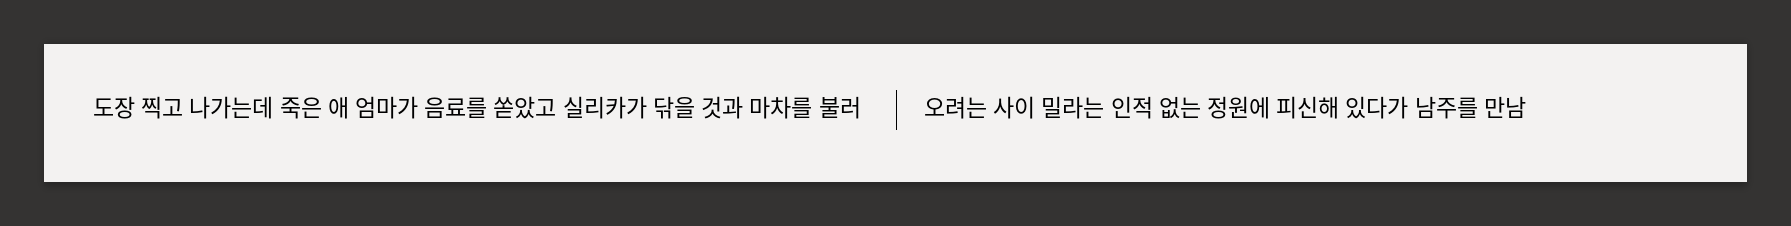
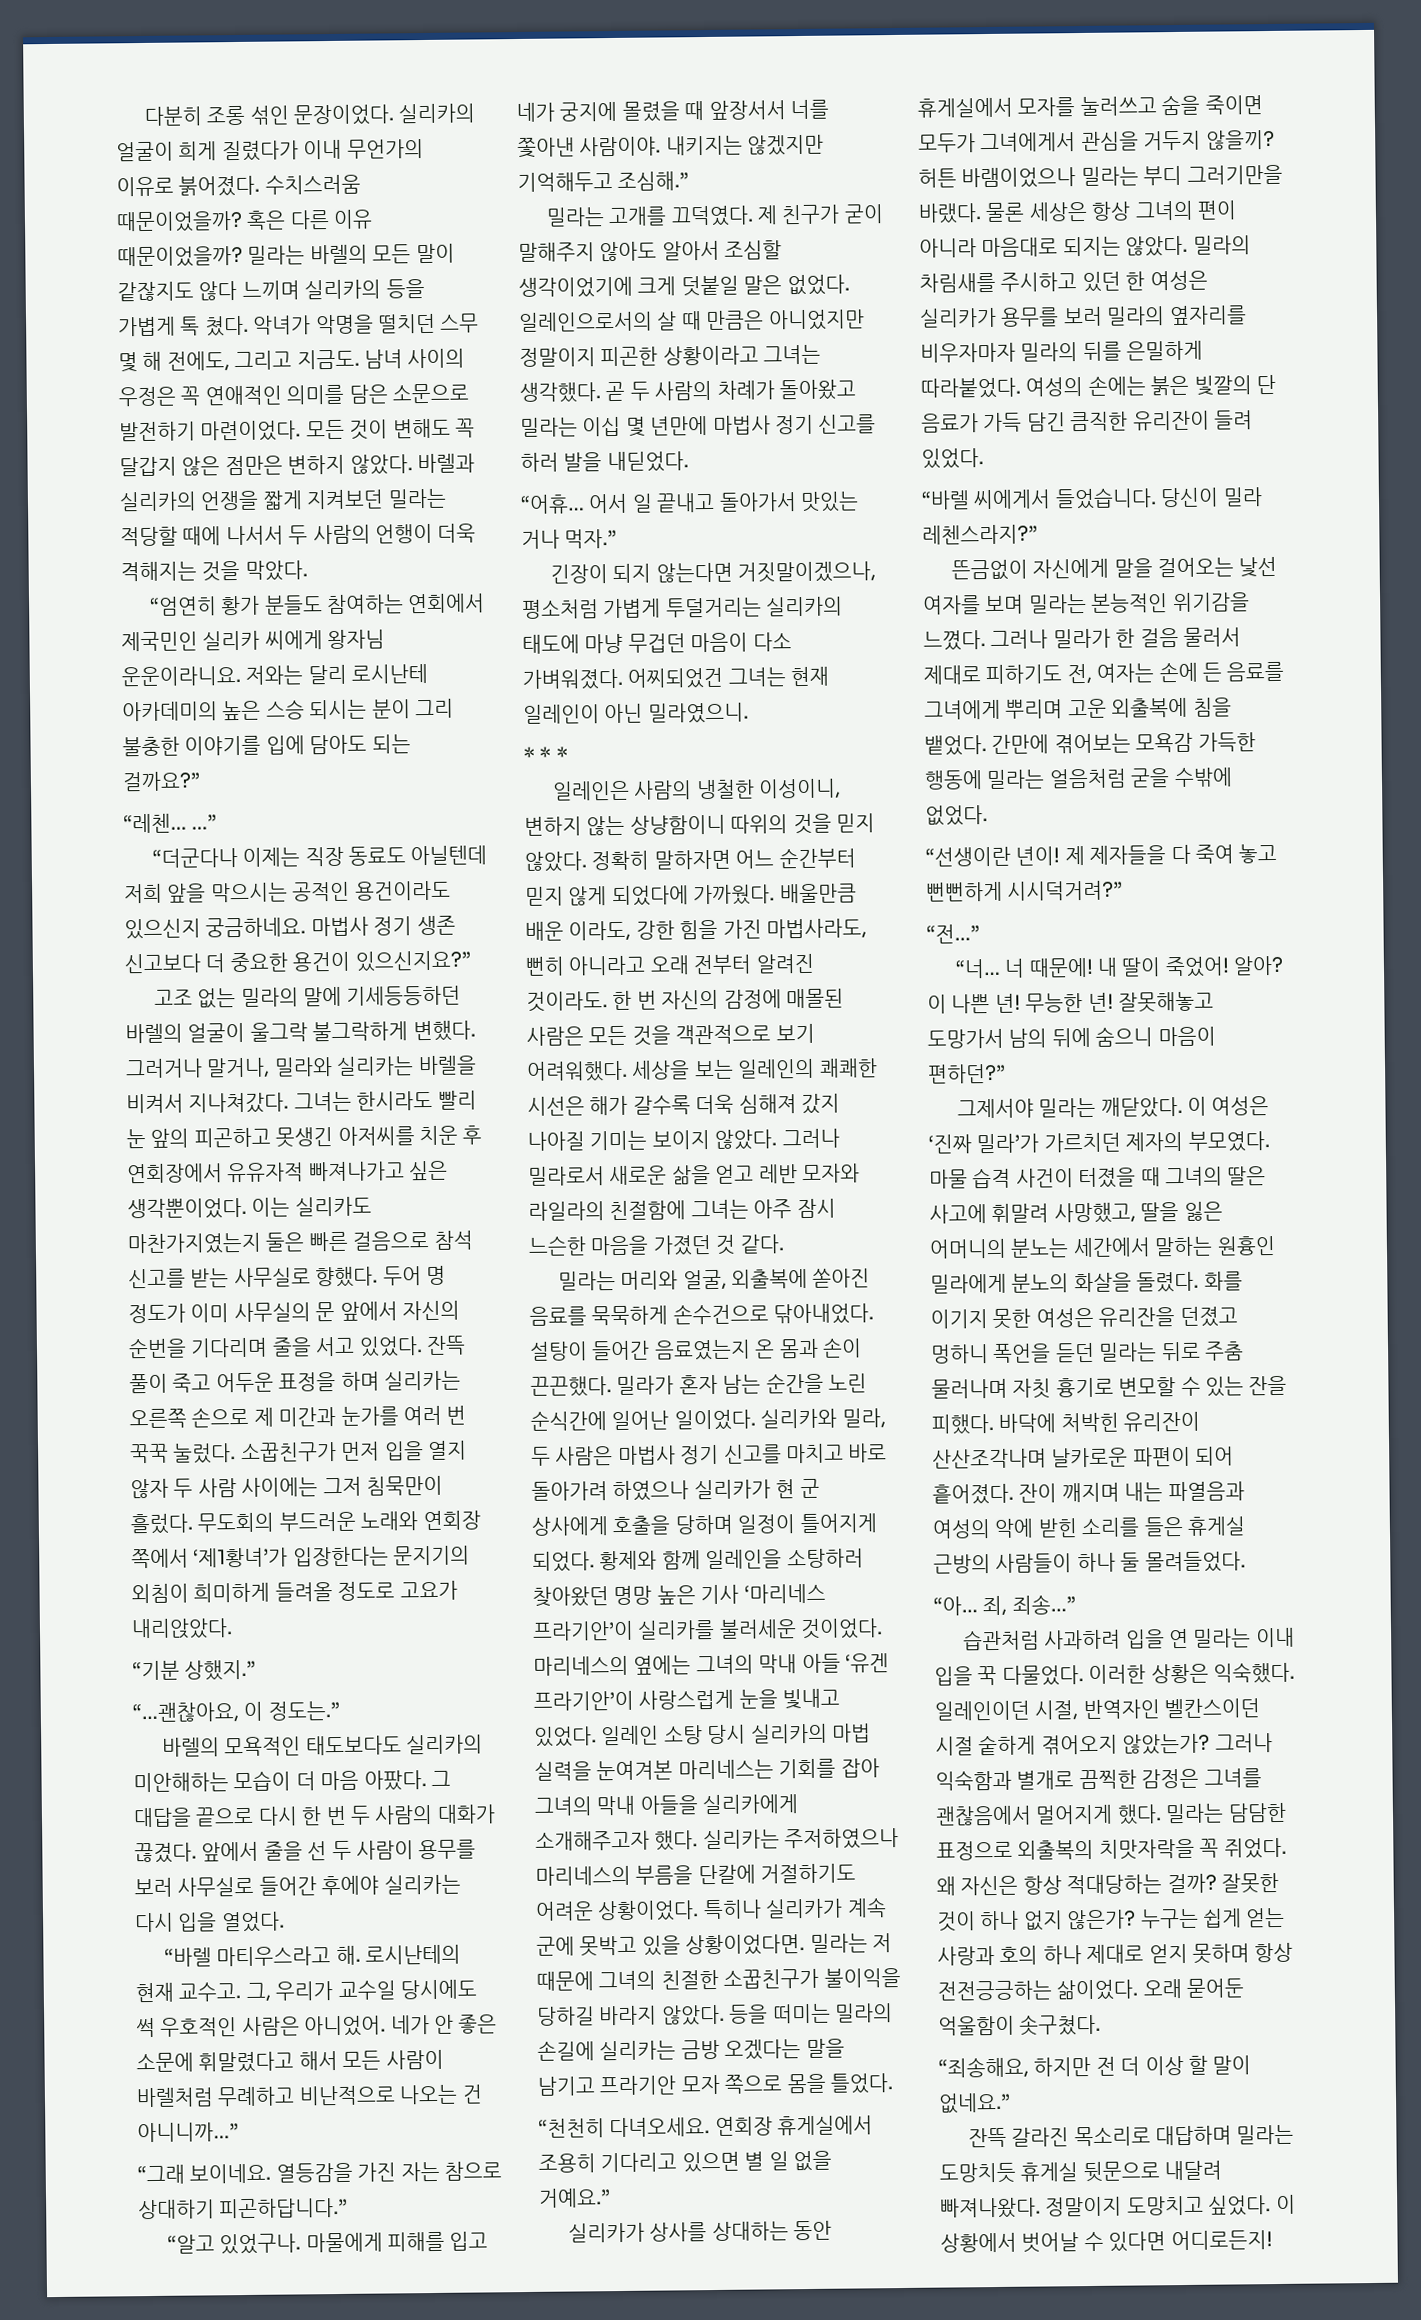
- 도장 찍고 나가는데 죽은 애 엄마가 음료를 쏟았고 실리카가 닦을 것과 마차를 불러 오려는 사이 밀라는 인적 없는 정원에 피신해 있다가 남주를 만남
+ 다분히 조롱 섞인 문장이었다. 실리카의 얼굴이 희게 질렸다가 이내 무언가의 이유로 붉어졌다. 수치스러움 때문이었을까? 혹은 다른 이유 때문이었을까? 밀라는 바렐의 모든 말이 같잖지도 않다 느끼며 실리카의 등을 가볍게 톡 쳤다. 악녀가 악명을 떨치던 스무 몇 해 전에도, 그리고 지금도. 남녀 사이의 우정은 꼭 연애적인 의미를 담은 소문으로 발전하기 마련이었다. 모든 것이 변해도 꼭 달갑지 않은 점만은 변하지 않았다. 바렐과 실리카의 언쟁을 짧게 지켜보던 밀라는 적당할 때에 나서서 두 사람의 언행이 더욱 격해지는 것을 막았다.
+ “엄연히 황가 분들도 참여하는 연회에서 제국민인 실리카 씨에게 왕자님 운운이라니요. 저와는 달리 로시난테 아카데미의 높은 스승 되시는 분이 그리 불충한 이야기를 입에 담아도 되는 걸까요?”
+ “레첸… …”
+ “더군다나 이제는 직장 동료도 아닐텐데 저희 앞을 막으시는 공적인 용건이라도 있으신지 궁금하네요. 마법사 정기 생존 신고보다 더 중요한 용건이 있으신지요?”
+ 고조 없는 밀라의 말에 기세등등하던 바렐의 얼굴이 울그락 불그락하게 변했다. 그러거나 말거나, 밀라와 실리카는 바렐을 비켜서 지나쳐갔다. 그녀는 한시라도 빨리 눈 앞의 피곤하고 못생긴 아저씨를 치운 후 연회장에서 유유자적 빠져나가고 싶은 생각뿐이었다. 이는 실리카도 마찬가지였는지 둘은 빠른 걸음으로 참석 신고를 받는 사무실로 향했다. 두어 명 정도가 이미 사무실의 문 앞에서 자신의 순번을 기다리며 줄을 서고 있었다. 잔뜩 풀이 죽고 어두운 표정을 하며 실리카는 오른쪽 손으로 제 미간과 눈가를 여러 번 꾹꾹 눌렀다. 소꿉친구가 먼저 입을 열지 않자 두 사람 사이에는 그저 침묵만이 흘렀다. 무도회의 부드러운 노래와 연회장 쪽에서 ‘제1황녀’가 입장한다는 문지기의 외침이 희미하게 들려올 정도로 고요가 내리앉았다.
+ “기분 상했지.”
+ “…괜찮아요, 이 정도는.”
+ 바렐의 모욕적인 태도보다도 실리카의 미안해하는 모습이 더 마음 아팠다. 그 대답을 끝으로 다시 한 번 두 사람의 대화가 끊겼다. 앞에서 줄을 선 두 사람이 용무를 보러 사무실로 들어간 후에야 실리카는 다시 입을 열었다.
+ “바렐 마티우스라고 해. 로시난테의 현재 교수고. 그, 우리가 교수일 당시에도 썩 우호적인 사람은 아니었어. 네가 안 좋은 소문에 휘말렸다고 해서 모든 사람이 바렐처럼 무례하고 비난적으로 나오는 건 아니니까…”
+ “그래 보이네요. 열등감을 가진 자는 참으로 상대하기 피곤하답니다.”
+ “알고 있었구나. 마물에게 피해를 입고 네가 궁지에 몰렸을 때 앞장서서 너를 쫓아낸 사람이야. 내키지는 않겠지만 기억해두고 조심해.”
+ 밀라는 고개를 끄덕였다. 제 친구가 굳이 말해주지 않아도 알아서 조심할 생각이었기에 크게 덧붙일 말은 없었다. 일레인으로서의 살 때 만큼은 아니었지만 정말이지 피곤한 상황이라고 그녀는 생각했다. 곧 두 사람의 차례가 돌아왔고 밀라는 이십 몇 년만에 마법사 정기 신고를 하러 발을 내딛었다.
+ “어휴… 어서 일 끝내고 돌아가서 맛있는 거나 먹자.”
+ 긴장이 되지 않는다면 거짓말이겠으나, 평소처럼 가볍게 투덜거리는 실리카의 태도에 마냥 무겁던 마음이 다소 가벼워졌다. 어찌되었건 그녀는 현재 일레인이 아닌 밀라였으니.
+ * * *
+ 일레인은 사람의 냉철한 이성이니, 변하지 않는 상냥함이니 따위의 것을 믿지 않았다. 정확히 말하자면 어느 순간부터 믿지 않게 되었다에 가까웠다. 배울만큼 배운 이라도, 강한 힘을 가진 마법사라도, 뻔히 아니라고 오래 전부터 알려진 것이라도. 한 번 자신의 감정에 매몰된 사람은 모든 것을 객관적으로 보기 어려워했다. 세상을 보는 일레인의 쾌쾌한 시선은 해가 갈수록 더욱 심해져 갔지 나아질 기미는 보이지 않았다. 그러나 밀라로서 새로운 삶을 얻고 레반 모자와 라일라의 친절함에 그녀는 아주 잠시 느슨한 마음을 가졌던 것 같다.
+ 밀라는 머리와 얼굴, 외출복에 쏟아진 음료를 묵묵하게 손수건으로 닦아내었다. 설탕이 들어간 음료였는지 온 몸과 손이 끈끈했다. 밀라가 혼자 남는 순간을 노린 순식간에 일어난 일이었다. 실리카와 밀라, 두 사람은 마법사 정기 신고를 마치고 바로 돌아가려 하였으나 실리카가 현 군 상사에게 호출을 당하며 일정이 틀어지게 되었다. 황제와 함께 일레인을 소탕하러 찾아왔던 명망 높은 기사 ‘마리네스 프라기안’이 실리카를 불러세운 것이었다. 마리네스의 옆에는 그녀의 막내 아들 ‘유겐 프라기안’이 사랑스럽게 눈을 빛내고 있었다. 일레인 소탕 당시 실리카의 마법 실력을 눈여겨본 마리네스는 기회를 잡아 그녀의 막내 아들을 실리카에게 소개해주고자 했다. 실리카는 주저하였으나 마리네스의 부름을 단칼에 거절하기도 어려운 상황이었다. 특히나 실리카가 계속 군에 못박고 있을 상황이었다면. 밀라는 저 때문에 그녀의 친절한 소꿉친구가 불이익을 당하길 바라지 않았다. 등을 떠미는 밀라의 손길에 실리카는 금방 오겠다는 말을 남기고 프라기안 모자 쪽으로 몸을 틀었다.
+ “천천히 다녀오세요. 연회장 휴게실에서 조용히 기다리고 있으면 별 일 없을 거예요.”
+ 실리카가 상사를 상대하는 동안 휴게실에서 모자를 눌러쓰고 숨을 죽이면 모두가 그녀에게서 관심을 거두지 않을끼? 허튼 바램이었으나 밀라는 부디 그러기만을 바랬다. 물론 세상은 항상 그녀의 편이 아니라 마음대로 되지는 않았다. 밀라의 차림새를 주시하고 있던 한 여성은 실리카가 용무를 보러 밀라의 옆자리를 비우자마자 밀라의 뒤를 은밀하게 따라붙었다. 여성의 손에는 붉은 빛깔의 단 음료가 가득 담긴 큼직한 유리잔이 들려 있었다.
+ “바렐 씨에게서 들었습니다. 당신이 밀라 레첸스라지?”
+ 뜬금없이 자신에게 말을 걸어오는 낯선 여자를 보며 밀라는 본능적인 위기감을 느꼈다. 그러나 밀라가 한 걸음 물러서 제대로 피하기도 전, 여자는 손에 든 음료를 그녀에게 뿌리며 고운 외출복에 침을 뱉었다. 간만에 겪어보는 모욕감 가득한 행동에 밀라는 얼음처럼 굳을 수밖에 없었다.
+ “선생이란 년이! 제 제자들을 다 죽여 놓고 뻔뻔하게 시시덕거려?”
+ “전…”
+ “너… 너 때문에! 내 딸이 죽었어! 알아? 이 나쁜 년! 무능한 년! 잘못해놓고 도망가서 남의 뒤에 숨으니 마음이 편하던?”
+ 그제서야 밀라는 깨닫았다. 이 여성은 ‘진짜 밀라’가 가르치던 제자의 부모였다. 마물 습격 사건이 터졌을 때 그녀의 딸은 사고에 휘말려 사망했고, 딸을 잃은 어머니의 분노는 세간에서 말하는 원흉인 밀라에게 분노의 화살을 돌렸다. 화를 이기지 못한 여성은 유리잔을 던졌고 멍하니 폭언을 듣던 밀라는 뒤로 주춤 물러나며 자칫 흉기로 변모할 수 있는 잔을 피했다. 바닥에 처박힌 유리잔이 산산조각나며 날카로운 파편이 되어 흩어졌다. 잔이 깨지며 내는 파열음과 여성의 악에 받힌 소리를 들은 휴게실 근방의 사람들이 하나 둘 몰려들었다.
+ “아… 죄, 죄송…”
+ 습관처럼 사과하려 입을 연 밀라는 이내 입을 꾹 다물었다. 이러한 상황은 익숙했다. 일레인이던 시절, 반역자인 벨칸스이던 시절 숱하게 겪어오지 않았는가? 그러나 익숙함과 별개로 끔찍한 감정은 그녀를 괜찮음에서 멀어지게 했다. 밀라는 담담한 표정으로 외출복의 치맛자락을 꼭 쥐었다. 왜 자신은 항상 적대당하는 걸까? 잘못한 것이 하나 없지 않은가? 누구는 쉽게 얻는 사랑과 호의 하나 제대로 얻지 못하며 항상 전전긍긍하는 삶이었다. 오래 묻어둔 억울함이 솟구쳤다.
+ “죄송해요, 하지만 전 더 이상 할 말이 없네요.”
+ 잔뜩 갈라진 목소리로 대답하며 밀라는 도망치듯 휴게실 뒷문으로 내달려 빠져나왔다. 정말이지 도망치고 싶었다. 이 상황에서 벗어날 수 있다면 어디로든지!

